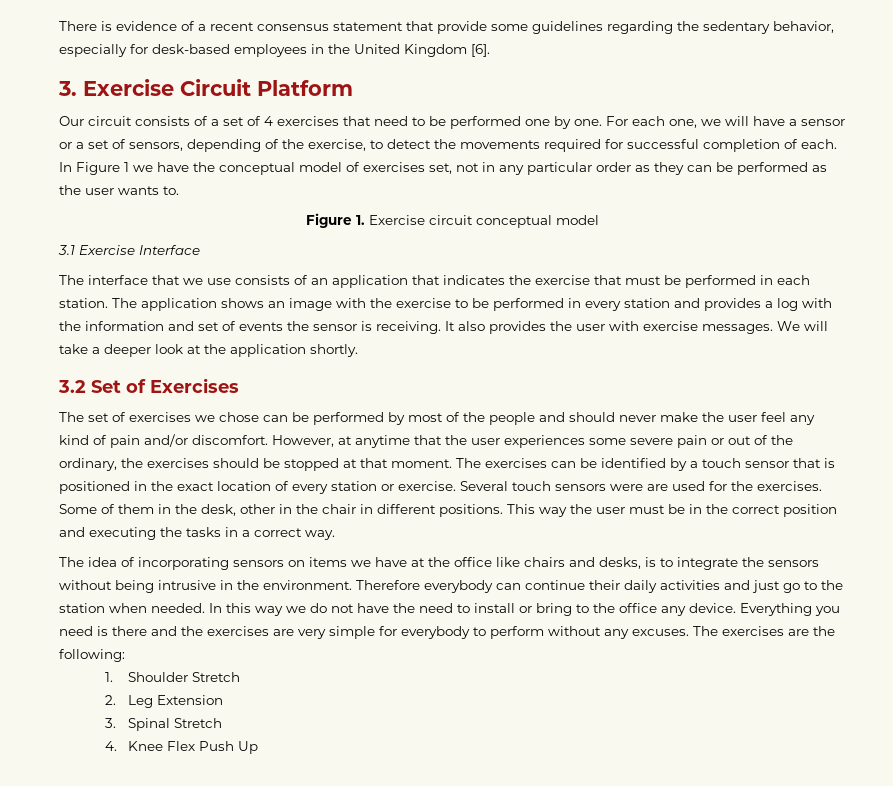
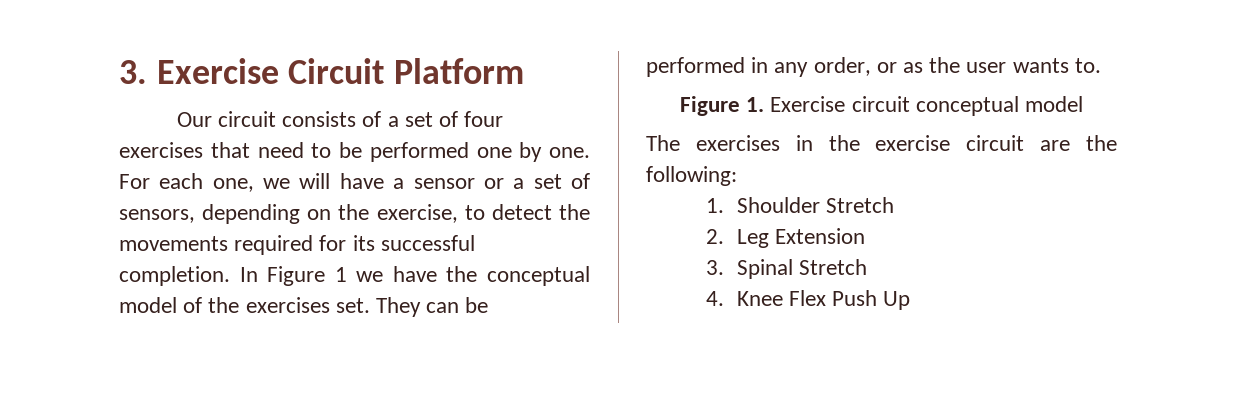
- There is evidence of a recent consensus statement that provide some guidelines regarding the sedentary behavior, especially for desk-based employees in the United Kingdom [6].
- Our circuit consists of a set of 4 exercises that need to be performed one by one.
+ Our circuit consists of a set of four exercises that need to be performed one by one.
- For each one, we will have a sensor or a set of sensors, depending of the exercise, to detect the movements required for successful completion of each.
+ For each one, we will have a sensor or a set of sensors, depending on the exercise, to detect the movements required for its successful completion.
- In Figure 1 we have the conceptual model of exercises set, not in any particular order as they can be performed as the user wants to.
+ In Figure 1 we have the conceptual model of the exercises set. They can be performed in any order, or as the user wants to.
- 3.1 Exercise Interface
- The interface that we use consists of an application that indicates the exercise that must be performed in each station. The application shows an image with the exercise to be performed in every station and provides a log with the information and set of events the sensor is receiving. It also provides the user with exercise messages. We will take a deeper look at the application shortly.
- 3.2 Set of Exercises
- The set of exercises we chose can be performed by most of the people and should never make the user feel any kind of pain and/or discomfort. However, at anytime that the user experiences some severe pain or out of the ordinary, the exercises should be stopped at that moment. The exercises can be identified by a touch sensor that is positioned in the exact location of every station or exercise. Several touch sensors were are used for the exercises. Some of them in the desk, other in the chair in different positions. This way the user must be in the correct position and executing the tasks in a correct way.
- The idea of incorporating sensors on items we have at the office like chairs and desks, is to integrate the sensors without being intrusive in the environment. Therefore everybody can continue their daily activities and just go to the station when needed. In this way we do not have the need to install or bring to the office any device. Everything you need is there and the exercises are very simple for everybody to perform without any excuses. The exercises are the following:
+ The exercises in the exercise circuit are the following:

